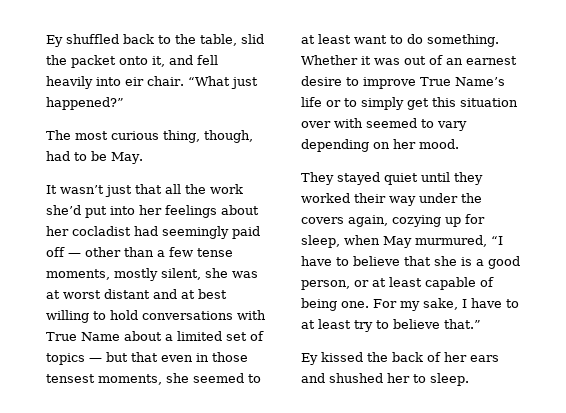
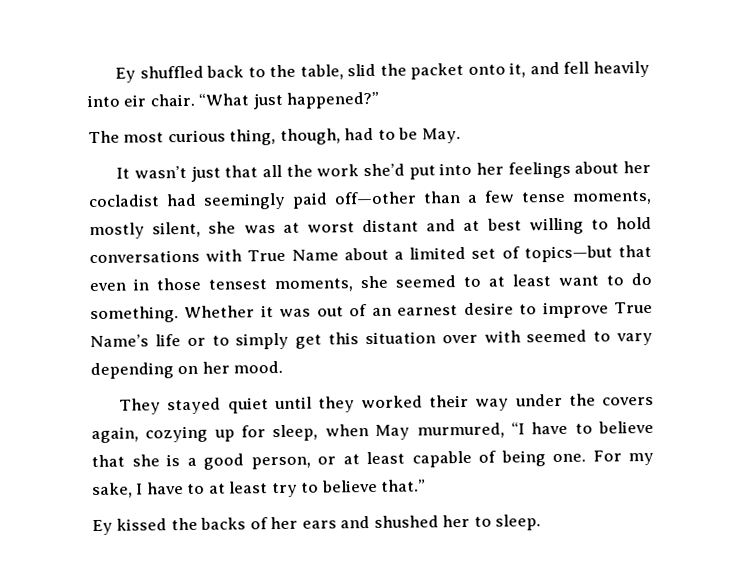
- It wasn’t just that all the work she’d put into her feelings about her cocladist had seemingly paid off — other than a few tense moments, mostly silent, she was at worst distant and at best willing to hold conversations with True Name about a limited set of topics — but that even in those tensest moments, she seemed to at least want to do something.
+ It wasn’t just that all the work she’d put into her feelings about her cocladist had seemingly paid off—other than a few tense moments, mostly silent, she was at worst distant and at best willing to hold conversations with True Name about a limited set of topics—but that even in those tensest moments, she seemed to at least want to do something.
- Ey kissed the back of her ears and shushed her to sleep.
+ Ey kissed the backs of her ears and shushed her to sleep.

